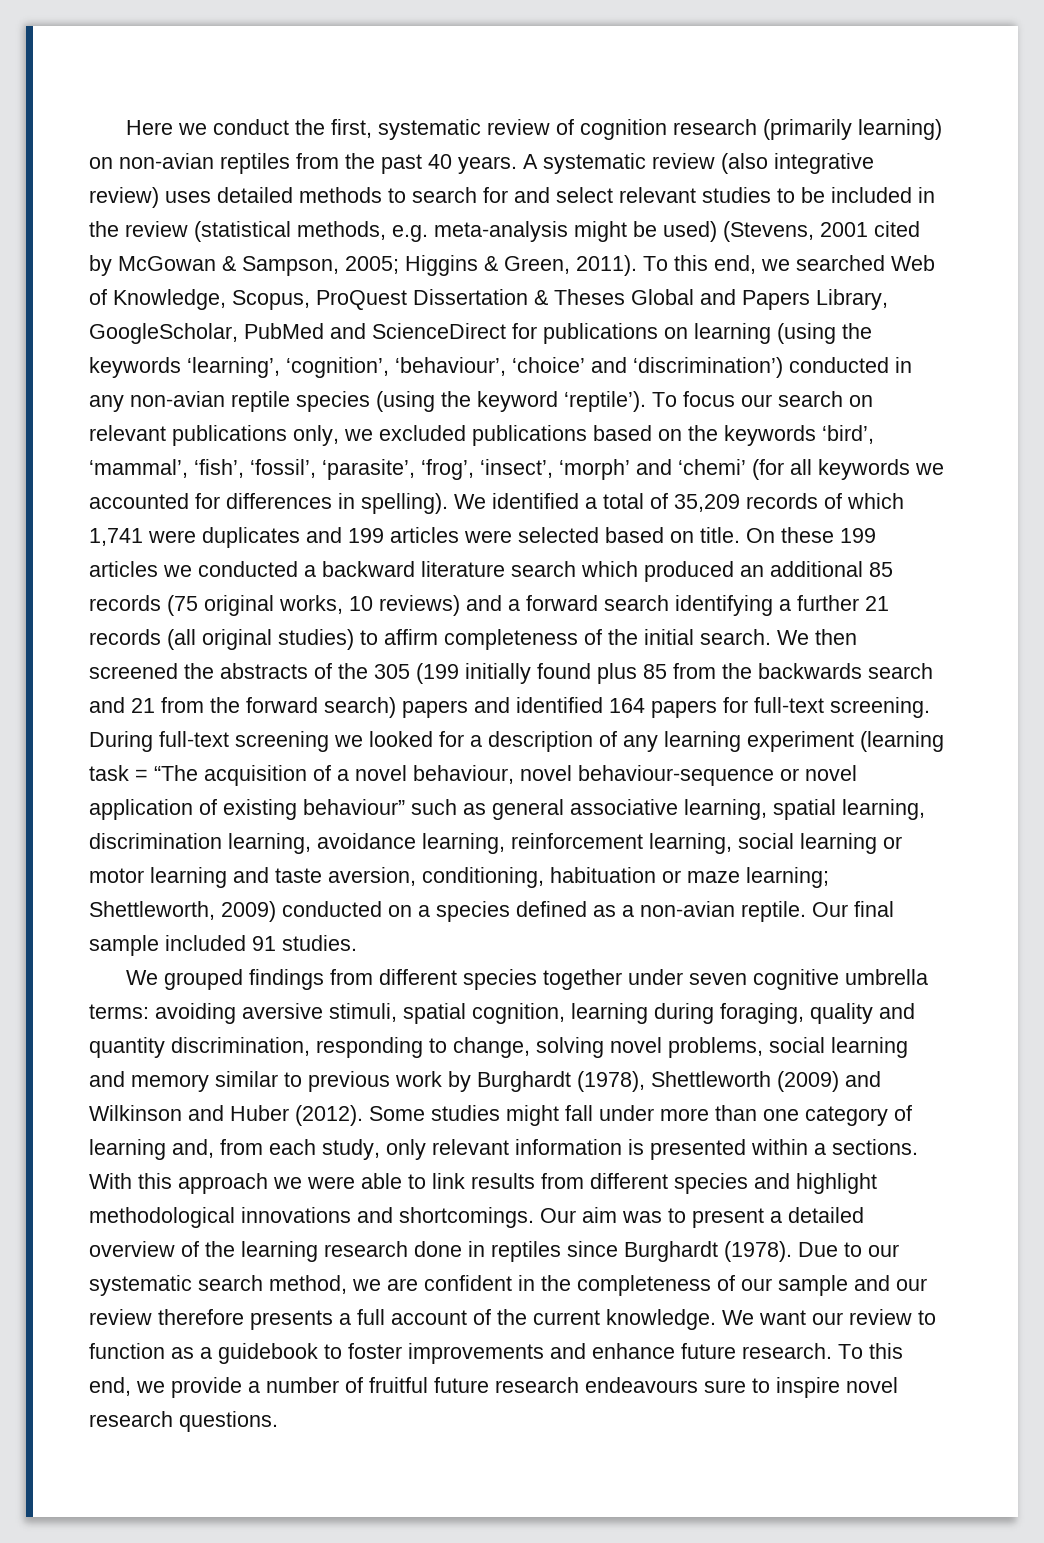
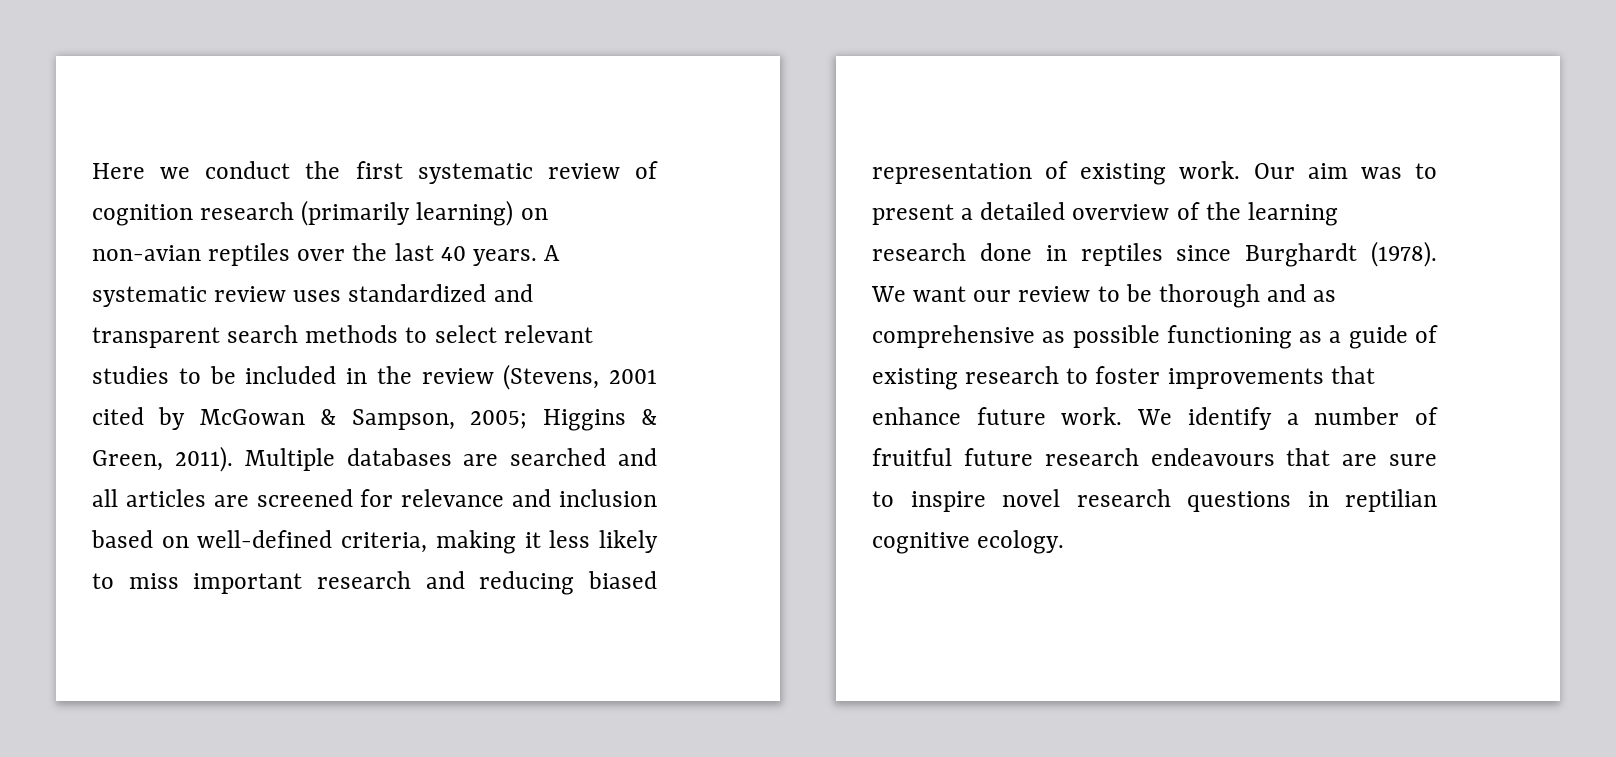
- Here we conduct the first, systematic review of cognition research (primarily learning) on non-avian reptiles from the past 40 years.
+ Here we conduct the first systematic review of cognition research (primarily learning) on non-avian reptiles over the last 40 years.
- A systematic review (also integrative review) uses detailed methods to search for and select relevant studies to be included in the review (statistical methods, e.g. meta-analysis might be used) (Stevens, 2001 cited by McGowan & Sampson, 2005; Higgins & Green, 2011).
+ A systematic review uses standardized and transparent search methods to select relevant studies to be included in the review (Stevens, 2001 cited by McGowan & Sampson, 2005; Higgins & Green, 2011).
- To this end, we searched Web of Knowledge, Scopus, ProQuest Dissertation & Theses Global and Papers Library, GoogleScholar, PubMed and ScienceDirect for publications on learning (using the keywords ‘learning’, ‘cognition’, ‘behaviour’, ‘choice’ and ‘discrimination’) conducted in any non-avian reptile species (using the keyword ‘reptile’). To focus our search on relevant publications only, we excluded publications based on the keywords ‘bird’, ‘mammal’, ‘fish’, ‘fossil’, ‘parasite’, ‘frog’, ‘insect’, ‘morph’ and ‘chemi’ (for all keywords we accounted for differences in spelling). We identified a total of 35,209 records of which 1,741 were duplicates and 199 articles were selected based on title. On these 199 articles we conducted a backward literature search which produced an additional 85 records (75 original works, 10 reviews) and a forward search identifying a further 21 records (all original studies) to affirm completeness of the initial search. We then screened the abstracts of the 305 (199 initially found plus 85 from the backwards search and 21 from the forward search) papers and identified 164 papers for full-text screening. During full-text screening we looked for a description of any learning experiment (learning task = “The acquisition of a novel behaviour, novel behaviour-sequence or novel application of existing behaviour” such as general associative learning, spatial learning, discrimination learning, avoidance learning, reinforcement learning, social learning or motor learning and taste aversion, conditioning, habituation or maze learning; Shettleworth, 2009) conducted on a species defined as a non-avian reptile. Our final sample included 91 studies.
- We grouped findings from different species together under seven cognitive umbrella terms: avoiding aversive stimuli, spatial cognition, learning during foraging, quality and quantity discrimination, responding to change, solving novel problems, social learning and memory similar to previous work by Burghardt (1978), Shettleworth (2009) and Wilkinson and Huber (2012). Some studies might fall under more than one category of learning and, from each study, only relevant information is presented within a sections. With this approach we were able to link results from different species and highlight methodological innovations and shortcomings.
+ Multiple databases are searched and all articles are screened for relevance and inclusion based on well-defined criteria, making it less likely to miss important research and reducing biased representation of existing work.
- Due to our systematic search method, we are confident in the completeness of our sample and our review therefore presents a full account of the current knowledge.
- We want our review to function as a guidebook to foster improvements and enhance future research. To this end, we provide a number of fruitful future research endeavours sure to inspire novel research questions.
+ We want our review to be thorough and as comprehensive as possible functioning as a guide of existing research to foster improvements that enhance future work. We identify a number of fruitful future research endeavours that are sure to inspire novel research questions in reptilian cognitive ecology.

